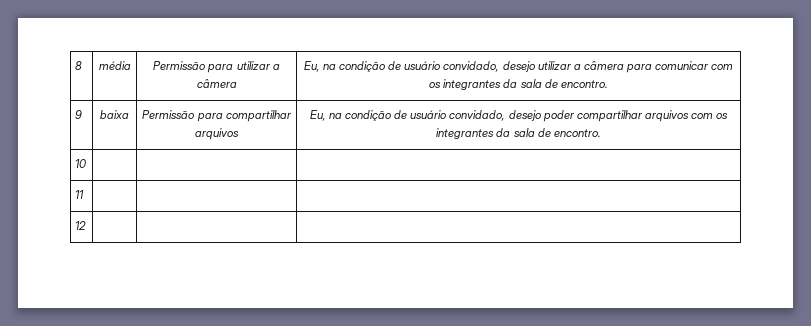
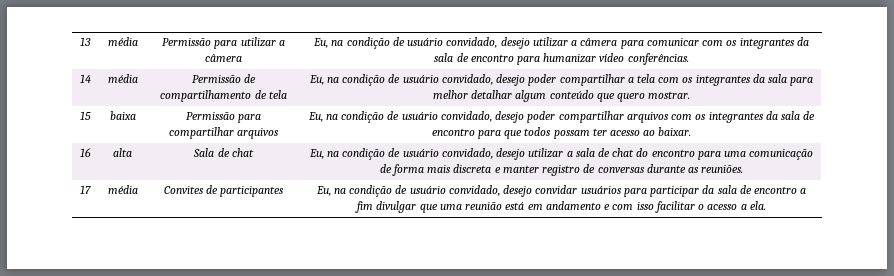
- 8 | média | Permissão para utilizar a câmera | Eu, na condição de usuário convidado, desejo utilizar a câmera para comunicar com os integrantes da sala de encontro.
- 9 | baixa | Permissão para compartilhar arquivos | Eu, na condição de usuário convidado, desejo poder compartilhar arquivos com os integrantes da sala de encontro.
- 10 | | |
- 11 | | |
- 12 | | |
+ 13 | média | Permissão para utilizar a câmera | Eu, na condição de usuário convidado, desejo utilizar a câmera para comunicar com os integrantes da sala de encontro para humanizar vídeo conferências.
+ 14 | média | Permissão de compartilhamento de tela | Eu, na condição de usuário convidado, desejo poder compartilhar a tela com os integrantes da sala para melhor detalhar algum conteúdo que quero mostrar.
+ 15 | baixa | Permissão para compartilhar arquivos | Eu, na condição de usuário convidado, desejo poder compartilhar arquivos com os integrantes da sala de encontro para que todos possam ter acesso ao baixar.
+ 16 | alta | Sala de chat | Eu, na condição de usuário convidado, desejo utilizar a sala de chat do encontro para uma comunicação de forma mais discreta e manter registro de conversas durante as reuniões.
+ 17 | média | Convites de participantes | Eu, na condição de usuário convidado, desejo convidar usuários para participar da sala de encontro a fim divulgar que uma reunião está em andamento e com isso facilitar o acesso a ela.

